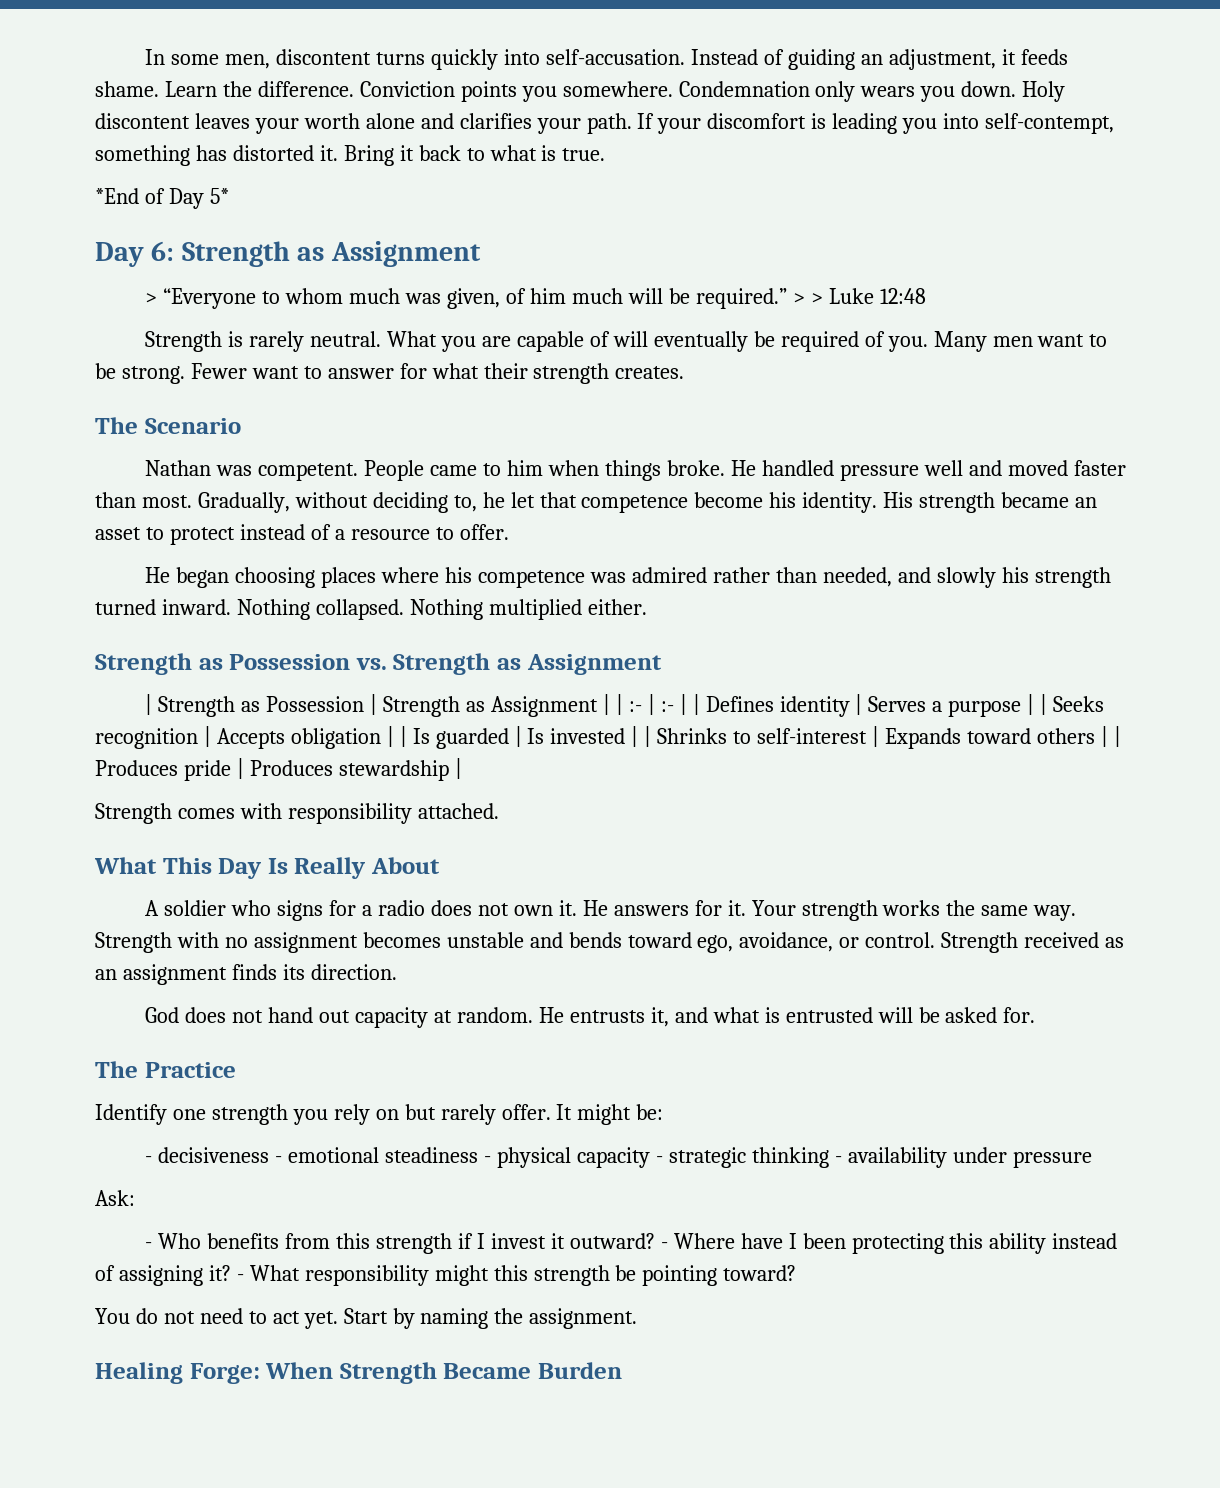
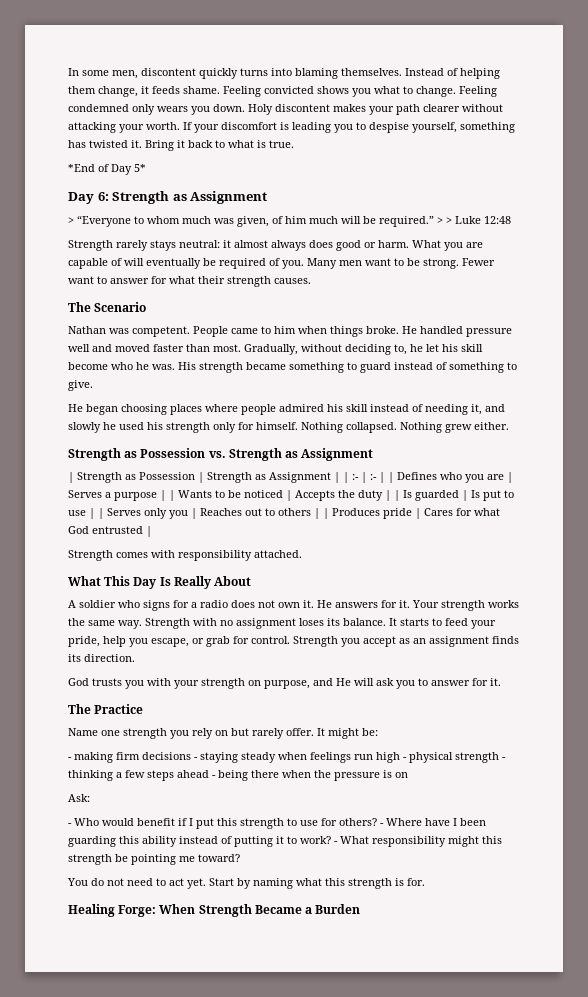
- In some men, discontent turns quickly into self-accusation. Instead of guiding an adjustment, it feeds shame. Learn the difference. Conviction points you somewhere. Condemnation only wears you down.
+ In some men, discontent quickly turns into blaming themselves. Instead of helping them change, it feeds shame. Feeling convicted shows you what to change. Feeling condemned only wears you down.
- Holy discontent leaves your worth alone and clarifies your path.
+ Holy discontent makes your path clearer without attacking your worth.
- If your discomfort is leading you into self-contempt, something has distorted it.
+ If your discomfort is leading you to despise yourself, something has twisted it.
- Strength is rarely neutral.
+ Strength rarely stays neutral: it almost always does good or harm.
- Fewer want to answer for what their strength creates.
+ Fewer want to answer for what their strength causes.
- Gradually, without deciding to, he let that competence become his identity. His strength became an asset to protect instead of a resource to offer.
+ Gradually, without deciding to, he let his skill become who he was. His strength became something to guard instead of something to give.
- He began choosing places where his competence was admired rather than needed, and slowly his strength turned inward.
+ He began choosing places where people admired his skill instead of needing it, and slowly he used his strength only for himself.
- Nothing multiplied either.
+ Nothing grew either.
- | Strength as Possession | Strength as Assignment | | :- | :- | | Defines identity | Serves a purpose | | Seeks recognition | Accepts obligation | | Is guarded | Is invested | | Shrinks to self-interest | Expands toward others | | Produces pride | Produces stewardship |
+ | Strength as Possession | Strength as Assignment | | :- | :- | | Defines who you are | Serves a purpose | | Wants to be noticed | Accepts the duty | | Is guarded | Is put to use | | Serves only you | Reaches out to others | | Produces pride | Cares for what God entrusted |
- Strength with no assignment becomes unstable and bends toward ego, avoidance, or control. Strength received as an assignment finds its direction.
+ Strength with no assignment loses its balance. It starts to feed your pride, help you escape, or grab for control. Strength you accept as an assignment finds its direction.
- God does not hand out capacity at random. He entrusts it, and what is entrusted will be asked for.
+ God trusts you with your strength on purpose, and He will ask you to answer for it.
- Identify one strength you rely on but rarely offer.
+ Name one strength you rely on but rarely offer.
- - decisiveness - emotional steadiness - physical capacity - strategic thinking - availability under pressure
+ - making firm decisions - staying steady when feelings run high - physical strength - thinking a few steps ahead - being there when the pressure is on
- - Who benefits from this strength if I invest it outward?
+ - Who would benefit if I put this strength to use for others?
- - Where have I been protecting this ability instead of assigning it?
+ - Where have I been guarding this ability instead of putting it to work?
- - What responsibility might this strength be pointing toward?
+ - What responsibility might this strength be pointing me toward?
- Start by naming the assignment.
+ Start by naming what this strength is for.
- Healing Forge: When Strength Became Burden
+ Healing Forge: When Strength Became a Burden

